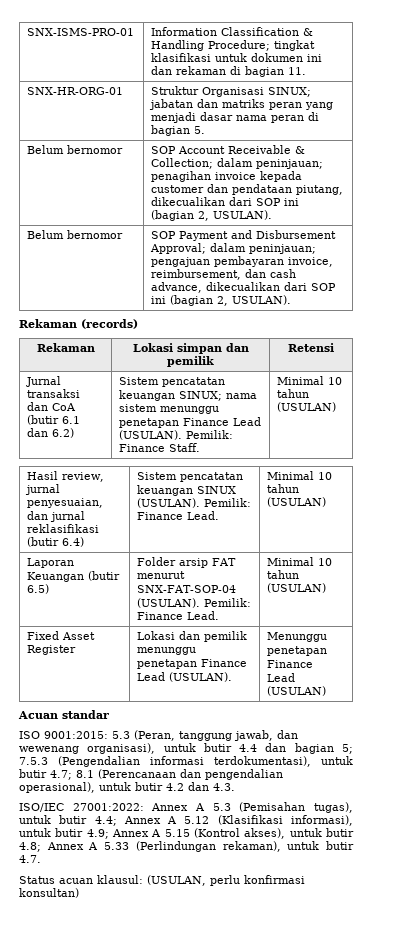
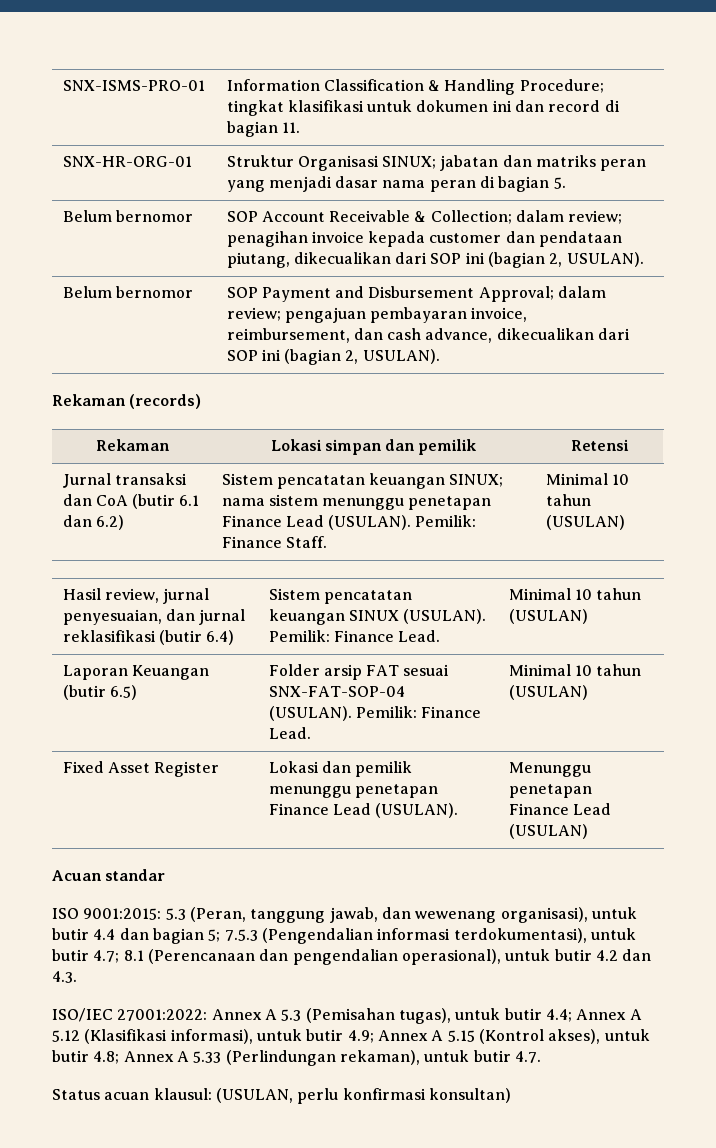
- SNX-ISMS-PRO-01 | Information Classification & Handling Procedure; tingkat klasifikasi untuk dokumen ini dan rekaman di bagian 11.
+ SNX-ISMS-PRO-01 | Information Classification & Handling Procedure; tingkat klasifikasi untuk dokumen ini dan record di bagian 11.
- Belum bernomor | SOP Account Receivable & Collection; dalam peninjauan; penagihan invoice kepada customer dan pendataan piutang, dikecualikan dari SOP ini (bagian 2, USULAN).
+ Belum bernomor | SOP Account Receivable & Collection; dalam review; penagihan invoice kepada customer dan pendataan piutang, dikecualikan dari SOP ini (bagian 2, USULAN).
- Belum bernomor | SOP Payment and Disbursement Approval; dalam peninjauan; pengajuan pembayaran invoice, reimbursement, dan cash advance, dikecualikan dari SOP ini (bagian 2, USULAN).
+ Belum bernomor | SOP Payment and Disbursement Approval; dalam review; pengajuan pembayaran invoice, reimbursement, dan cash advance, dikecualikan dari SOP ini (bagian 2, USULAN).
- Laporan Keuangan (butir 6.5) | Folder arsip FAT menurut SNX-FAT-SOP-04 (USULAN). Pemilik: Finance Lead. | Minimal 10 tahun (USULAN)
+ Laporan Keuangan (butir 6.5) | Folder arsip FAT sesuai SNX-FAT-SOP-04 (USULAN). Pemilik: Finance Lead. | Minimal 10 tahun (USULAN)

